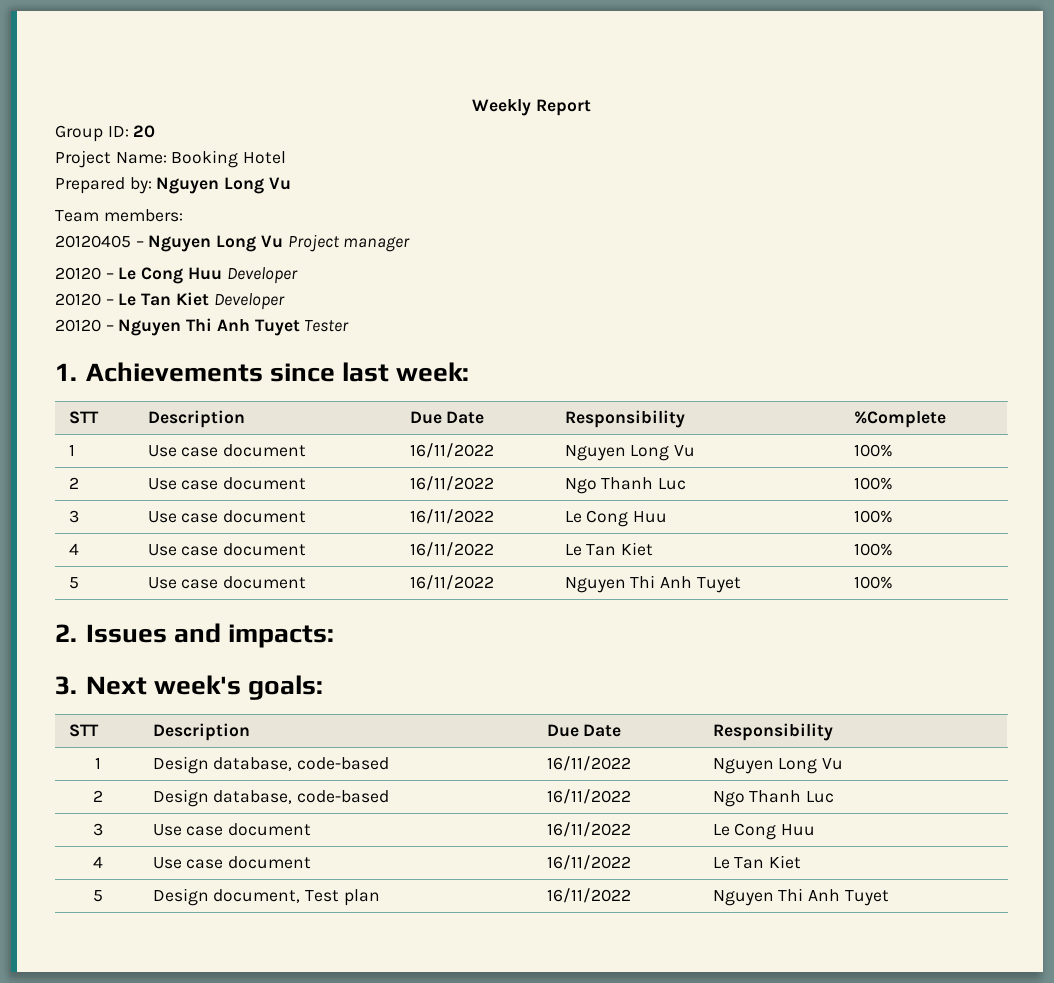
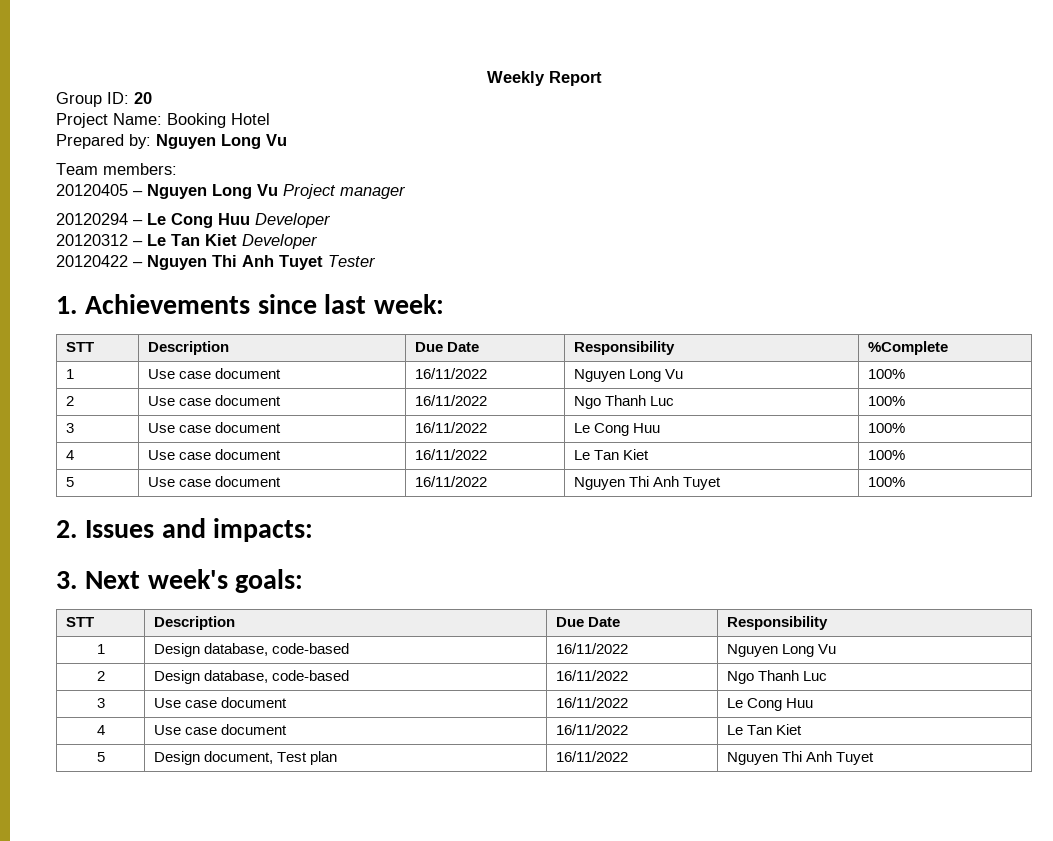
- 20120 – Le Cong Huu Developer
+ 20120294 – Le Cong Huu Developer
- 20120 – Le Tan Kiet Developer
+ 20120312 – Le Tan Kiet Developer
- 20120 – Nguyen Thi Anh Tuyet Tester
+ 20120422 – Nguyen Thi Anh Tuyet Tester

